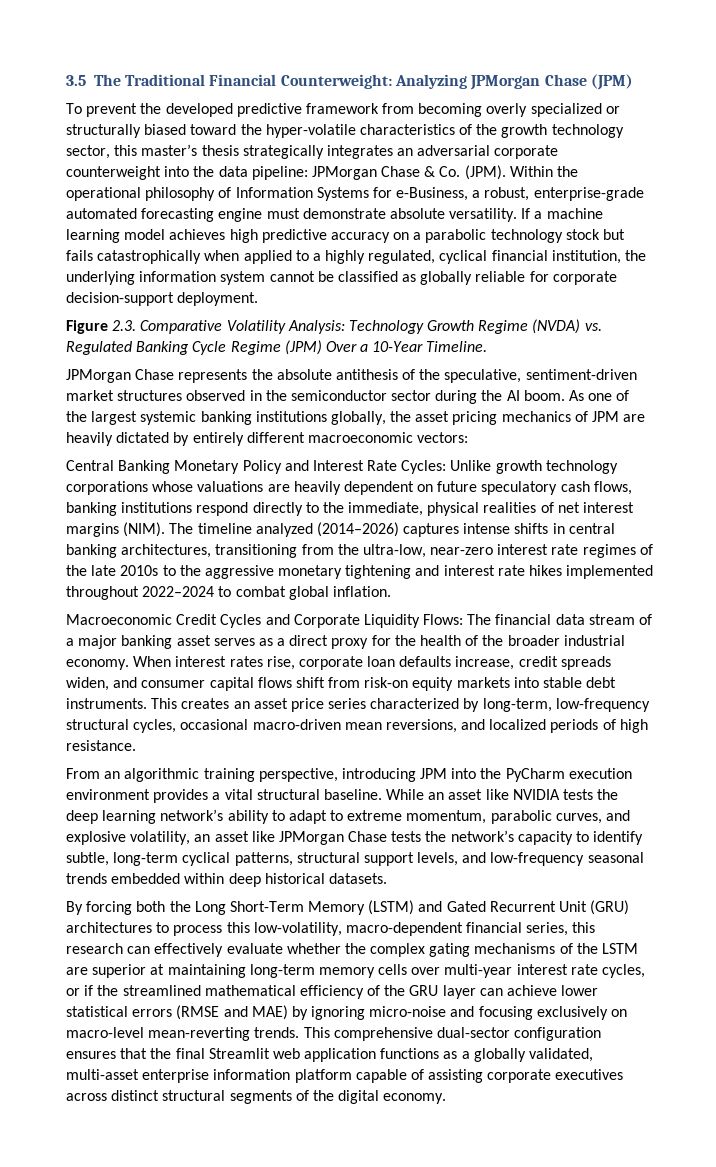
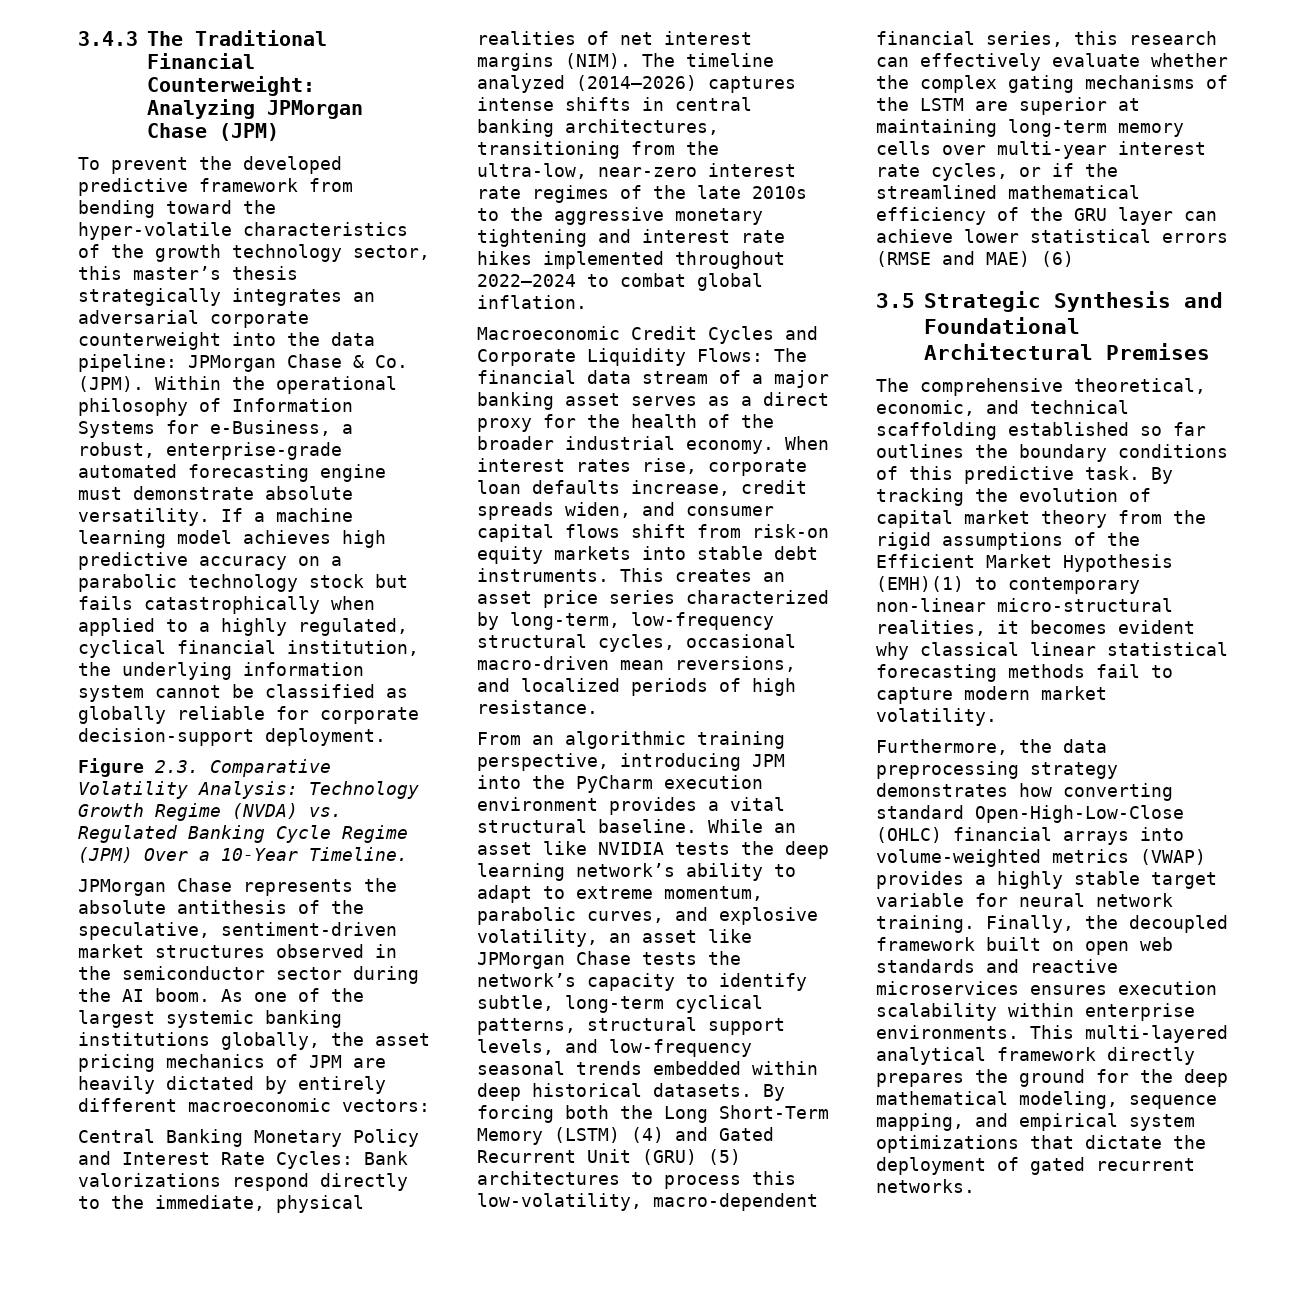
- 3.5 The Traditional Financial Counterweight: Analyzing JPMorgan Chase (JPM)
+ 3.4.3 The Traditional Financial Counterweight: Analyzing JPMorgan Chase (JPM)
- To prevent the developed predictive framework from becoming overly specialized or structurally biased toward the hyper-volatile characteristics of the growth technology sector, this master’s thesis strategically integrates an adversarial corporate counterweight into the data pipeline: JPMorgan Chase & Co. (JPM).
+ To prevent the developed predictive framework from bending toward the hyper-volatile characteristics of the growth technology sector, this master’s thesis strategically integrates an adversarial corporate counterweight into the data pipeline: JPMorgan Chase & Co. (JPM).
- Central Banking Monetary Policy and Interest Rate Cycles: Unlike growth technology corporations whose valuations are heavily dependent on future speculatory cash flows, banking institutions respond directly to the immediate, physical realities of net interest margins (NIM).
+ Central Banking Monetary Policy and Interest Rate Cycles: Bank valorizations respond directly to the immediate, physical realities of net interest margins (NIM).
- While an asset like NVIDIA tests the deep learning network’s ability to adapt to extreme momentum, parabolic curves, and explosive volatility, an asset like JPMorgan Chase tests the network’s capacity to identify subtle, long-term cyclical patterns, structural support levels, and low-frequency seasonal trends embedded within deep historical datasets.
- By forcing both the Long Short-Term Memory (LSTM) and Gated Recurrent Unit (GRU) architectures to process this low-volatility, macro-dependent financial series, this research can effectively evaluate whether the complex gating mechanisms of the LSTM are superior at maintaining long-term memory cells over multi-year interest rate cycles, or if the streamlined mathematical efficiency of the GRU layer can achieve lower statistical errors (RMSE and MAE) by ignoring micro-noise and focusing exclusively on macro-level mean-reverting trends. This comprehensive dual-sector configuration ensures that the final Streamlit web application functions as a globally validated, multi-asset enterprise information platform capable of assisting corporate executives across distinct structural segments of the digital economy.
+ While an asset like NVIDIA tests the deep learning network’s ability to adapt to extreme momentum, parabolic curves, and explosive volatility, an asset like JPMorgan Chase tests the network’s capacity to identify subtle, long-term cyclical patterns, structural support levels, and low-frequency seasonal trends embedded within deep historical datasets. By forcing both the Long Short-Term Memory (LSTM) (4) and Gated Recurrent Unit (GRU) (5) architectures to process this low-volatility, macro-dependent financial series, this research can effectively evaluate whether the complex gating mechanisms of the LSTM are superior at maintaining long-term memory cells over multi-year interest rate cycles, or if the streamlined mathematical efficiency of the GRU layer can achieve lower statistical errors (RMSE and MAE) (6)
+ 3.5 Strategic Synthesis and Foundational Architectural Premises
+ The comprehensive theoretical, economic, and technical scaffolding established so far outlines the boundary conditions of this predictive task. By tracking the evolution of capital market theory from the rigid assumptions of the Efficient Market Hypothesis (EMH)(1) to contemporary non-linear micro-structural realities, it becomes evident why classical linear statistical forecasting methods fail to capture modern market volatility.
+ Furthermore, the data preprocessing strategy demonstrates how converting standard Open-High-Low-Close (OHLC) financial arrays into volume-weighted metrics (VWAP) provides a highly stable target variable for neural network training. Finally, the decoupled framework built on open web standards and reactive microservices ensures execution scalability within enterprise environments. This multi-layered analytical framework directly prepares the ground for the deep mathematical modeling, sequence mapping, and empirical system optimizations that dictate the deployment of gated recurrent networks.

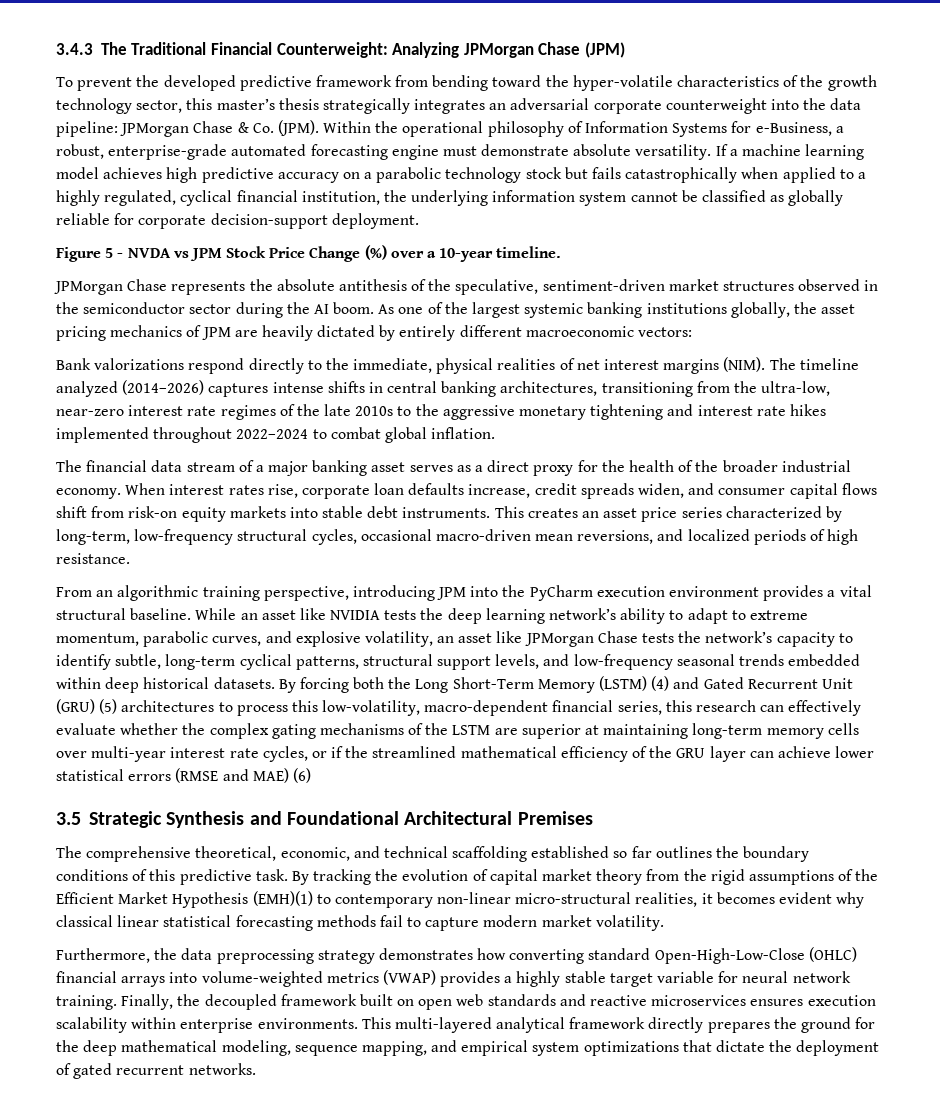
- Figure 2.3. Comparative Volatility Analysis: Technology Growth Regime (NVDA) vs. Regulated Banking Cycle Regime (JPM) Over a 10-Year Timeline.
+ Figure 5 - NVDA vs JPM Stock Price Change (%) over a 10-year timeline.
- Central Banking Monetary Policy and Interest Rate Cycles: Bank valorizations respond directly to the immediate, physical realities of net interest margins (NIM).
+ Bank valorizations respond directly to the immediate, physical realities of net interest margins (NIM).
- Macroeconomic Credit Cycles and Corporate Liquidity Flows: The financial data stream of a major banking asset serves as a direct proxy for the health of the broader industrial economy.
+ The financial data stream of a major banking asset serves as a direct proxy for the health of the broader industrial economy.

